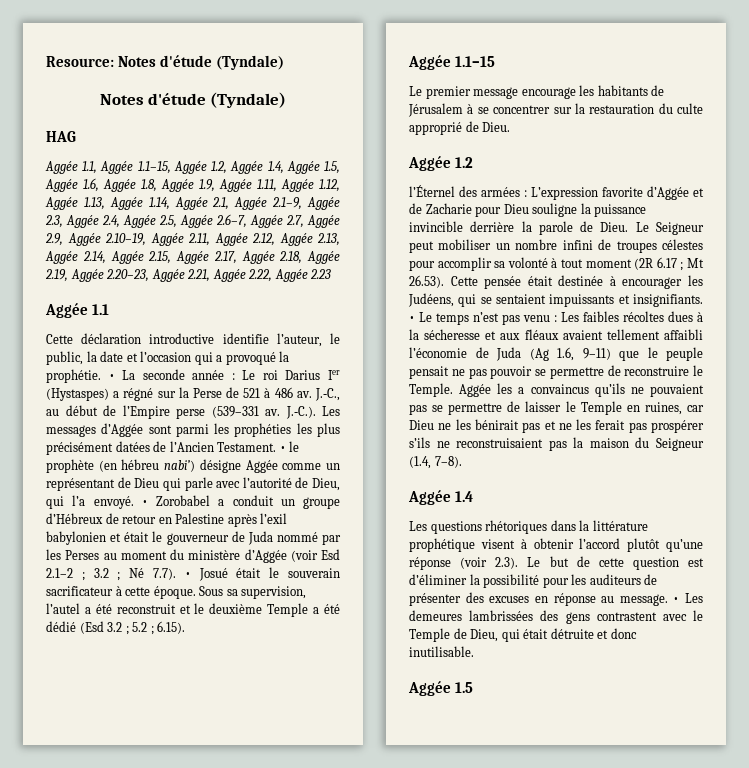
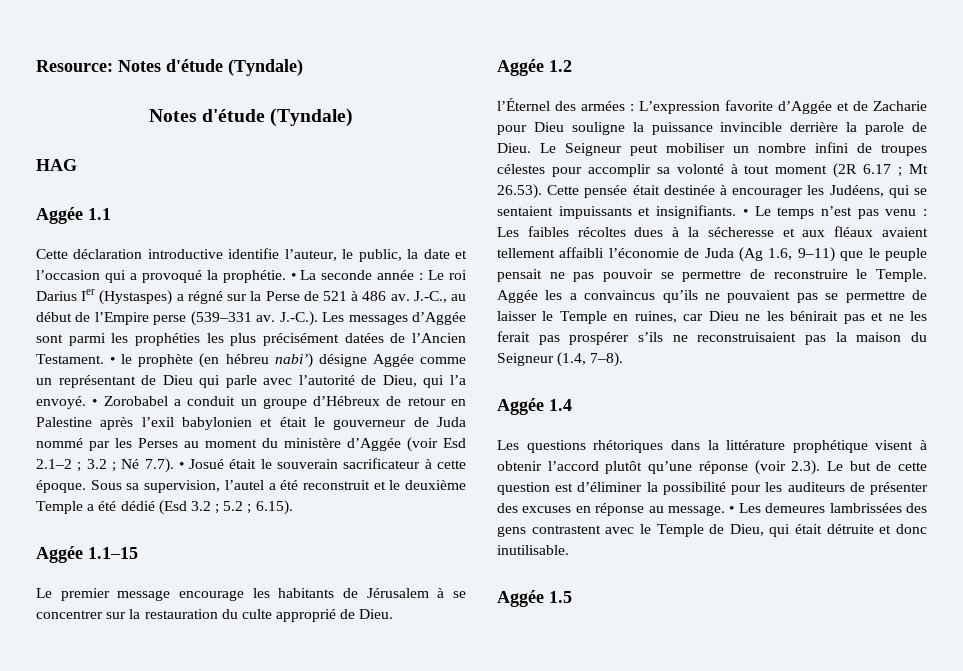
- Aggée 1.1, Aggée 1.1–15, Aggée 1.2, Aggée 1.4, Aggée 1.5, Aggée 1.6, Aggée 1.8, Aggée 1.9, Aggée 1.11, Aggée 1.12, Aggée 1.13, Aggée 1.14, Aggée 2.1, Aggée 2.1–9, Aggée 2.3, Aggée 2.4, Aggée 2.5, Aggée 2.6–7, Aggée 2.7, Aggée 2.9, Aggée 2.10–19, Aggée 2.11, Aggée 2.12, Aggée 2.13, Aggée 2.14, Aggée 2.15, Aggée 2.17, Aggée 2.18, Aggée 2.19, Aggée 2.20–23, Aggée 2.21, Aggée 2.22, Aggée 2.23

